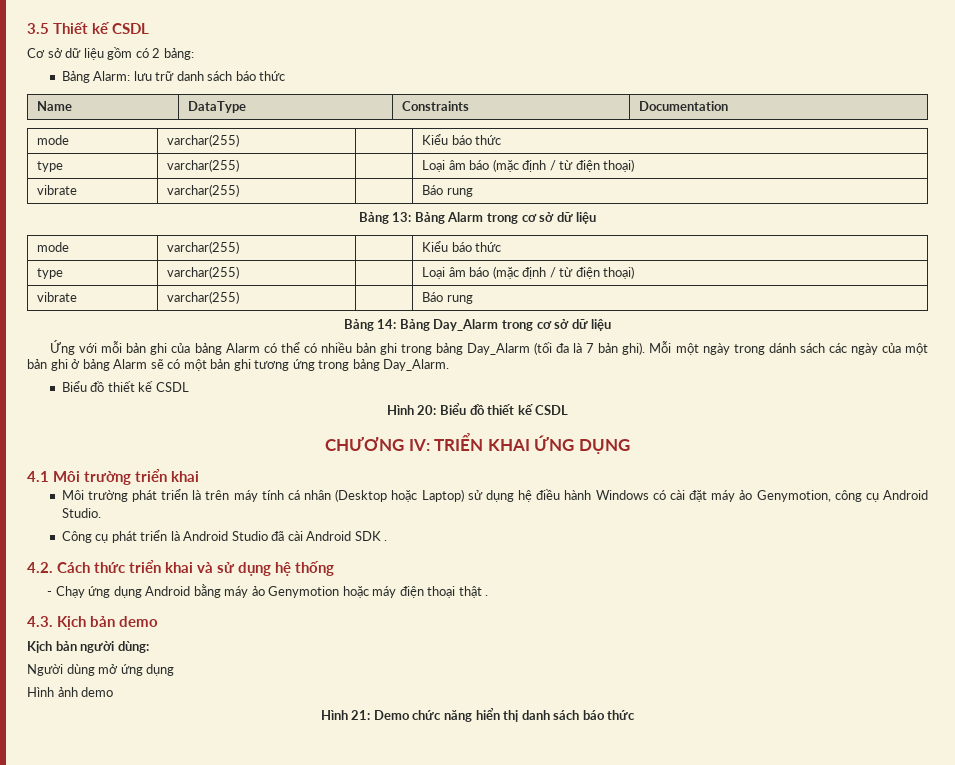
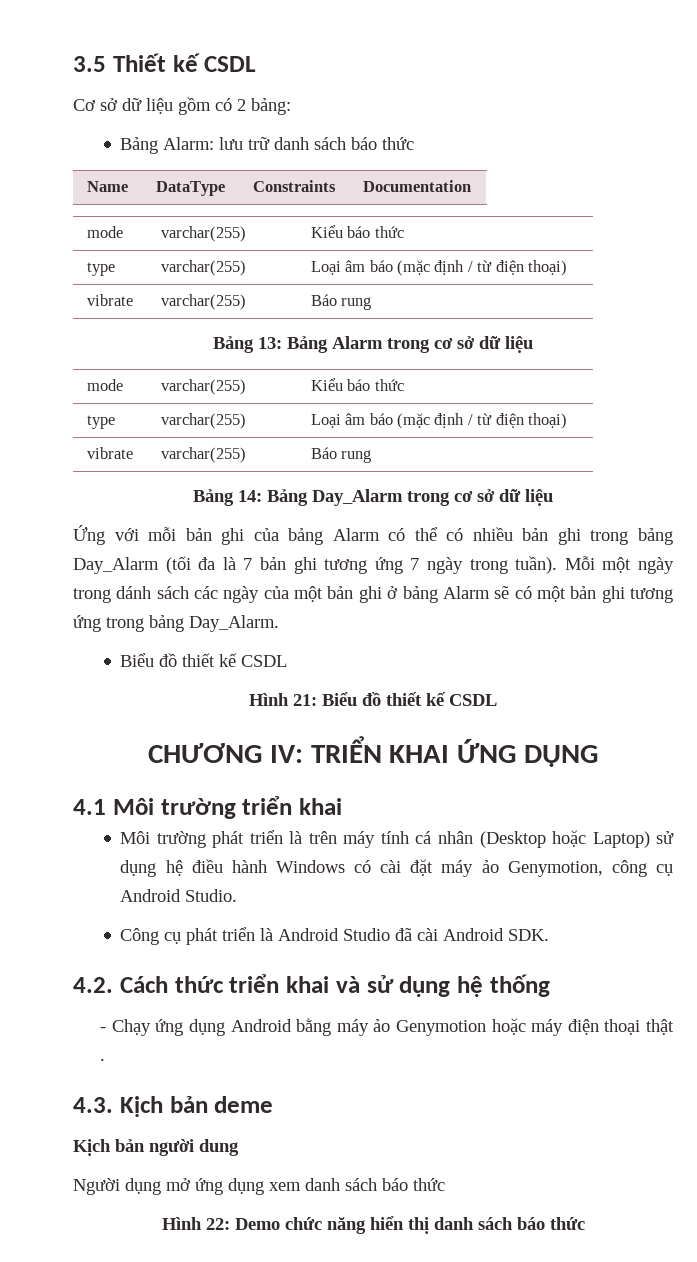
- Ứng với mỗi bản ghi của bảng Alarm có thể có nhiều bản ghi trong bảng Day_Alarm (tối đa là 7 bản ghi).
+ Ứng với mỗi bản ghi của bảng Alarm có thể có nhiều bản ghi trong bảng Day_Alarm (tối đa là 7 bản ghi tương ứng 7 ngày trong tuần).
- Hình 20: Biểu đồ thiết kế CSDL
+ Hình 21: Biểu đồ thiết kế CSDL
- Công cụ phát triển là Android Studio đã cài Android SDK .
+ Công cụ phát triển là Android Studio đã cài Android SDK.
- 4.3. Kịch bản demo
+ 4.3. Kịch bản deme
- Kịch bản người dùng:
+ Kịch bản người dung
- Người dùng mở ứng dụng
- Hình ảnh demo
- Hình 21: Demo chức năng hiển thị danh sách báo thức
+ Người dụng mở ứng dụng xem danh sách báo thức
+ Hình 22: Demo chức năng hiển thị danh sách báo thức

